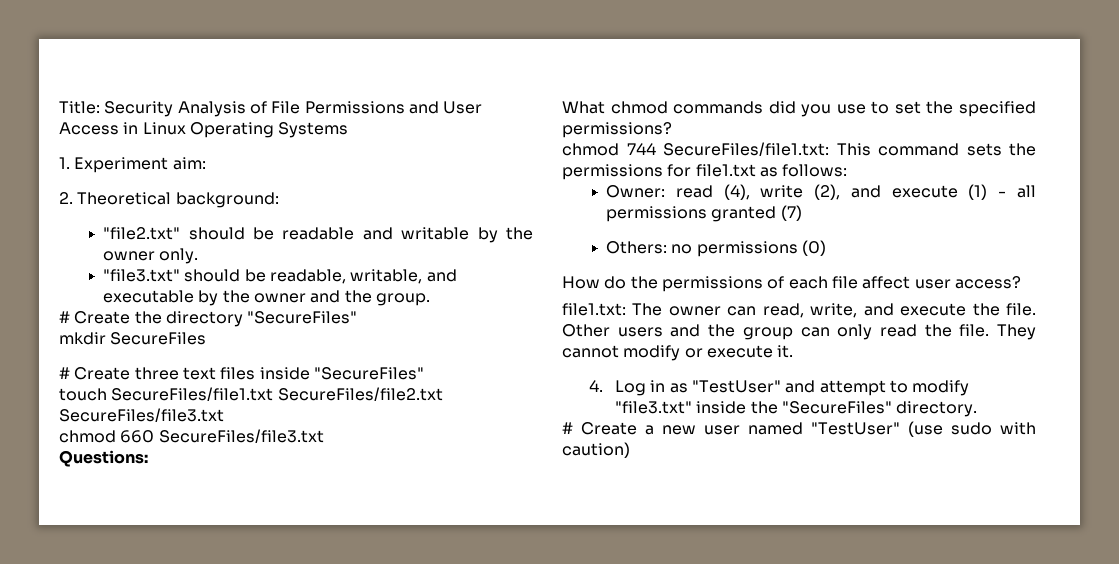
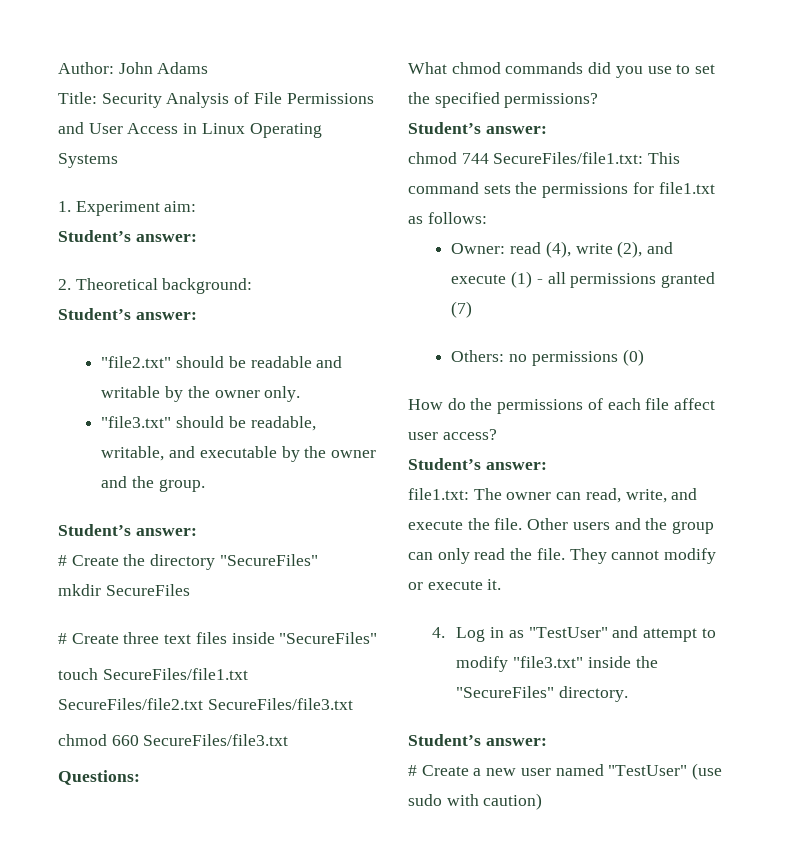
+ Author: John Adams
  1. Experiment aim:
+ Student’s answer:
  2. Theoretical background:
+ Student’s answer:
  "file3.txt" should be readable, writable, and executable by the owner and the group.
+ Student’s answer:
  What chmod commands did you use to set the specified permissions?
+ Student’s answer:
  How do the permissions of each file affect user access?
+ Student’s answer:
  4. Log in as "TestUser" and attempt to modify "file3.txt" inside the "SecureFiles" directory.
+ Student’s answer:

